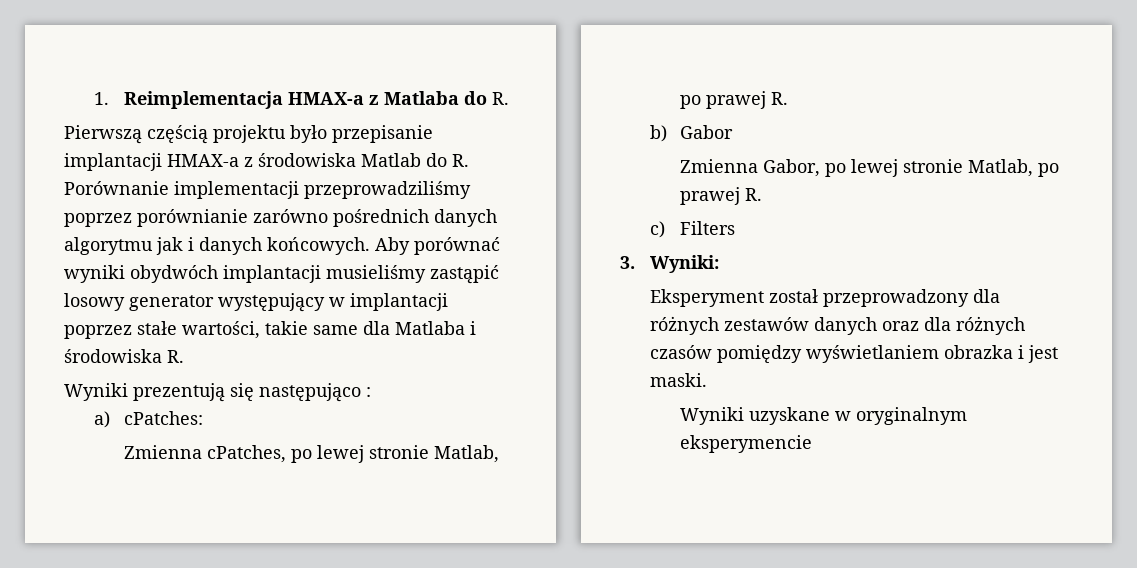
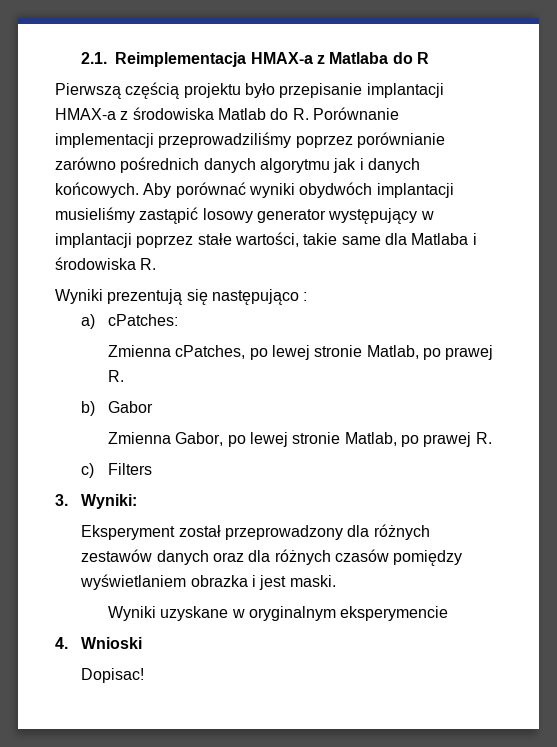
- 1. Reimplementacja HMAX-a z Matlaba do R.
+ 2.1. Reimplementacja HMAX-a z Matlaba do R
+ 4. Wnioski
+ Dopisac!

